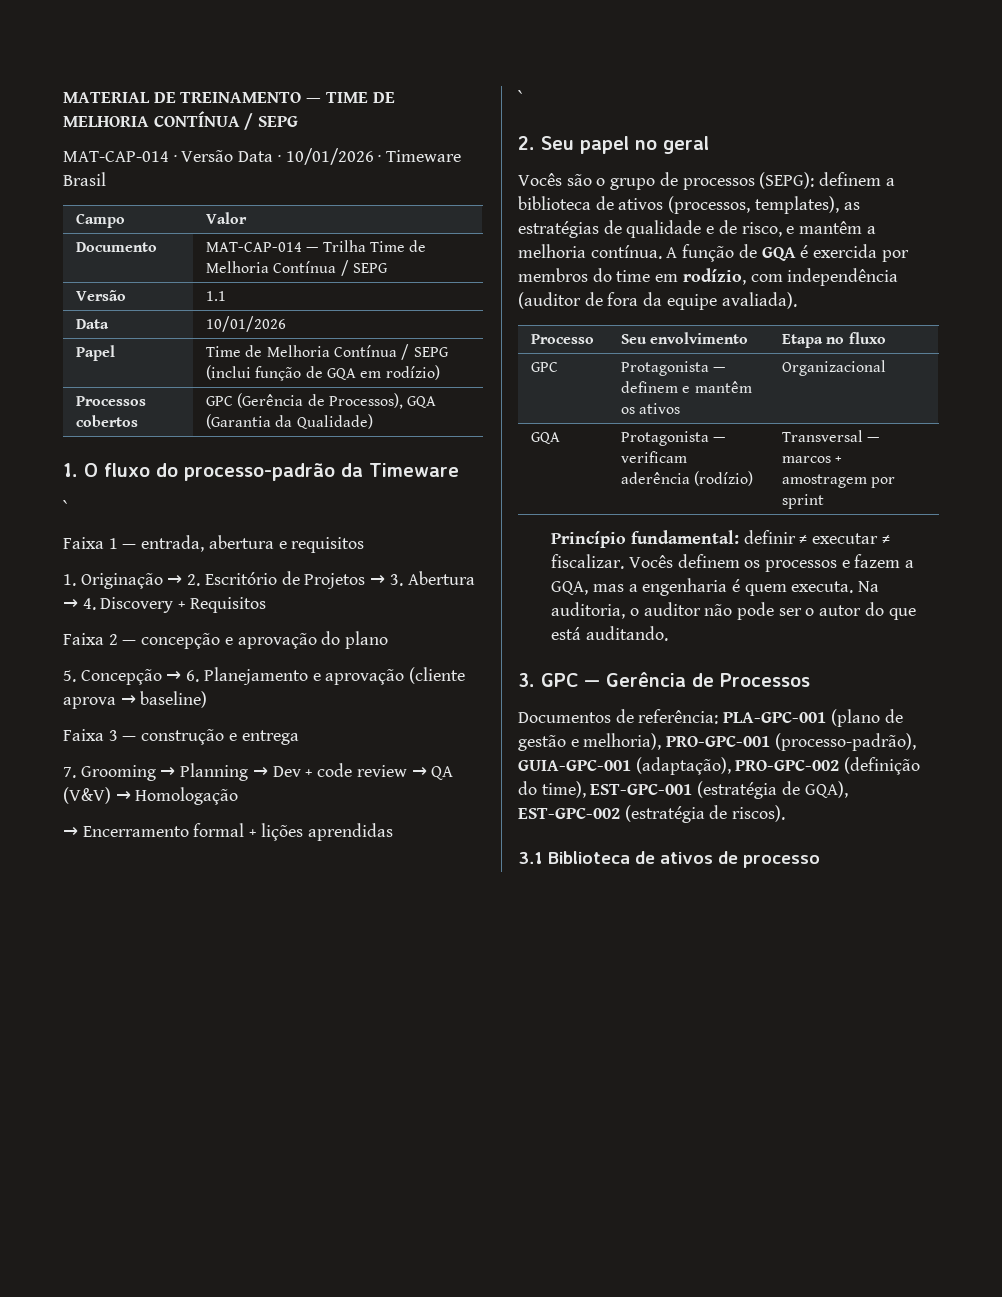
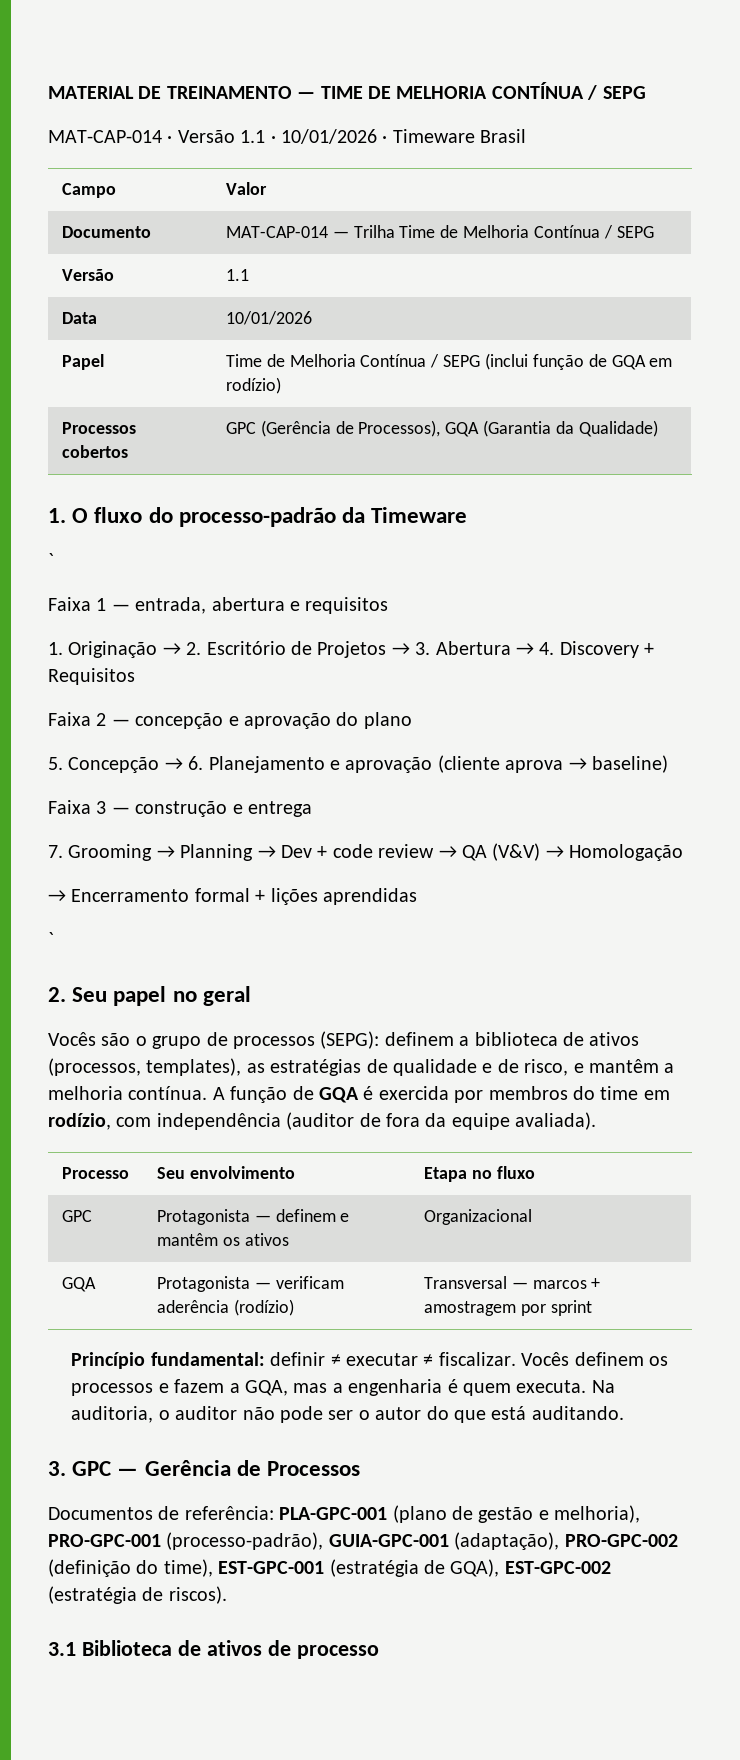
- MAT-CAP-014 · Versão Data · 10/01/2026 · Timeware Brasil
+ MAT-CAP-014 · Versão 1.1 · 10/01/2026 · Timeware Brasil

